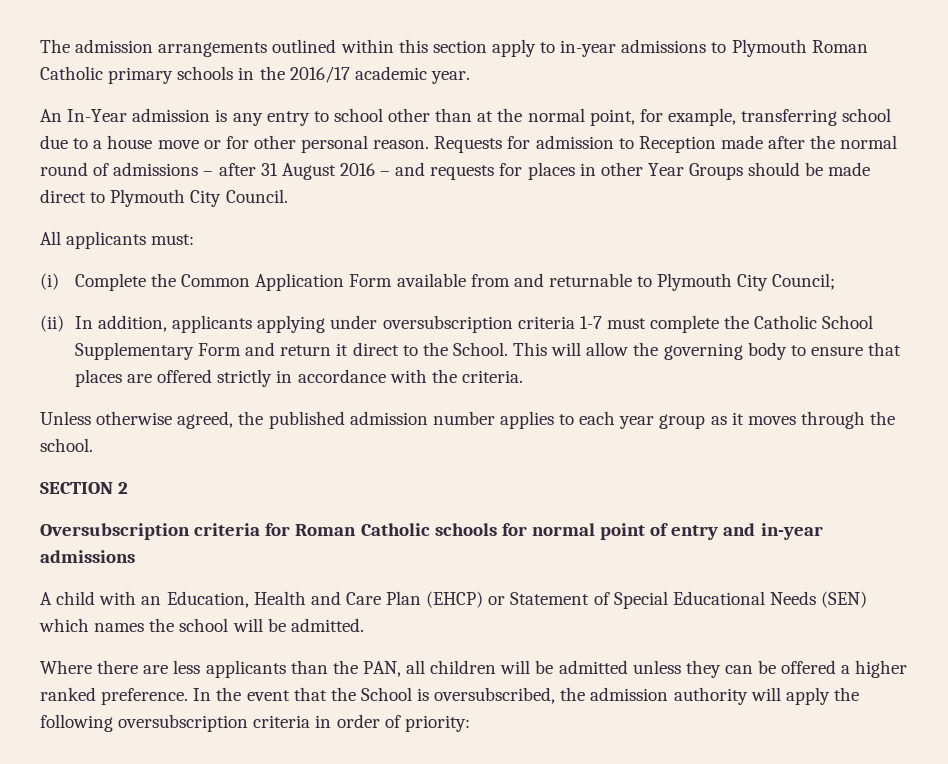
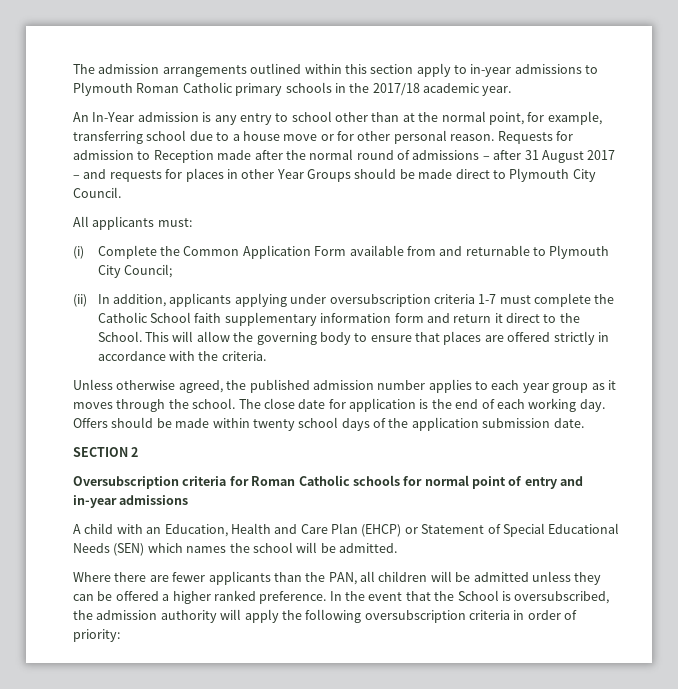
- The admission arrangements outlined within this section apply to in-year admissions to Plymouth Roman Catholic primary schools in the 2016/17 academic year.
+ The admission arrangements outlined within this section apply to in-year admissions to Plymouth Roman Catholic primary schools in the 2017/18 academic year.
- Requests for admission to Reception made after the normal round of admissions – after 31 August 2016 – and requests for places in other Year Groups should be made direct to Plymouth City Council.
+ Requests for admission to Reception made after the normal round of admissions – after 31 August 2017 – and requests for places in other Year Groups should be made direct to Plymouth City Council.
- (ii) In addition, applicants applying under oversubscription criteria 1-7 must complete the Catholic School Supplementary Form and return it direct to the School.
+ (ii) In addition, applicants applying under oversubscription criteria 1-7 must complete the Catholic School faith supplementary information form and return it direct to the School.
+ The close date for application is the end of each working day. Offers should be made within twenty school days of the application submission date.
- Where there are less applicants than the PAN, all children will be admitted unless they can be offered a higher ranked preference.
+ Where there are fewer applicants than the PAN, all children will be admitted unless they can be offered a higher ranked preference.

